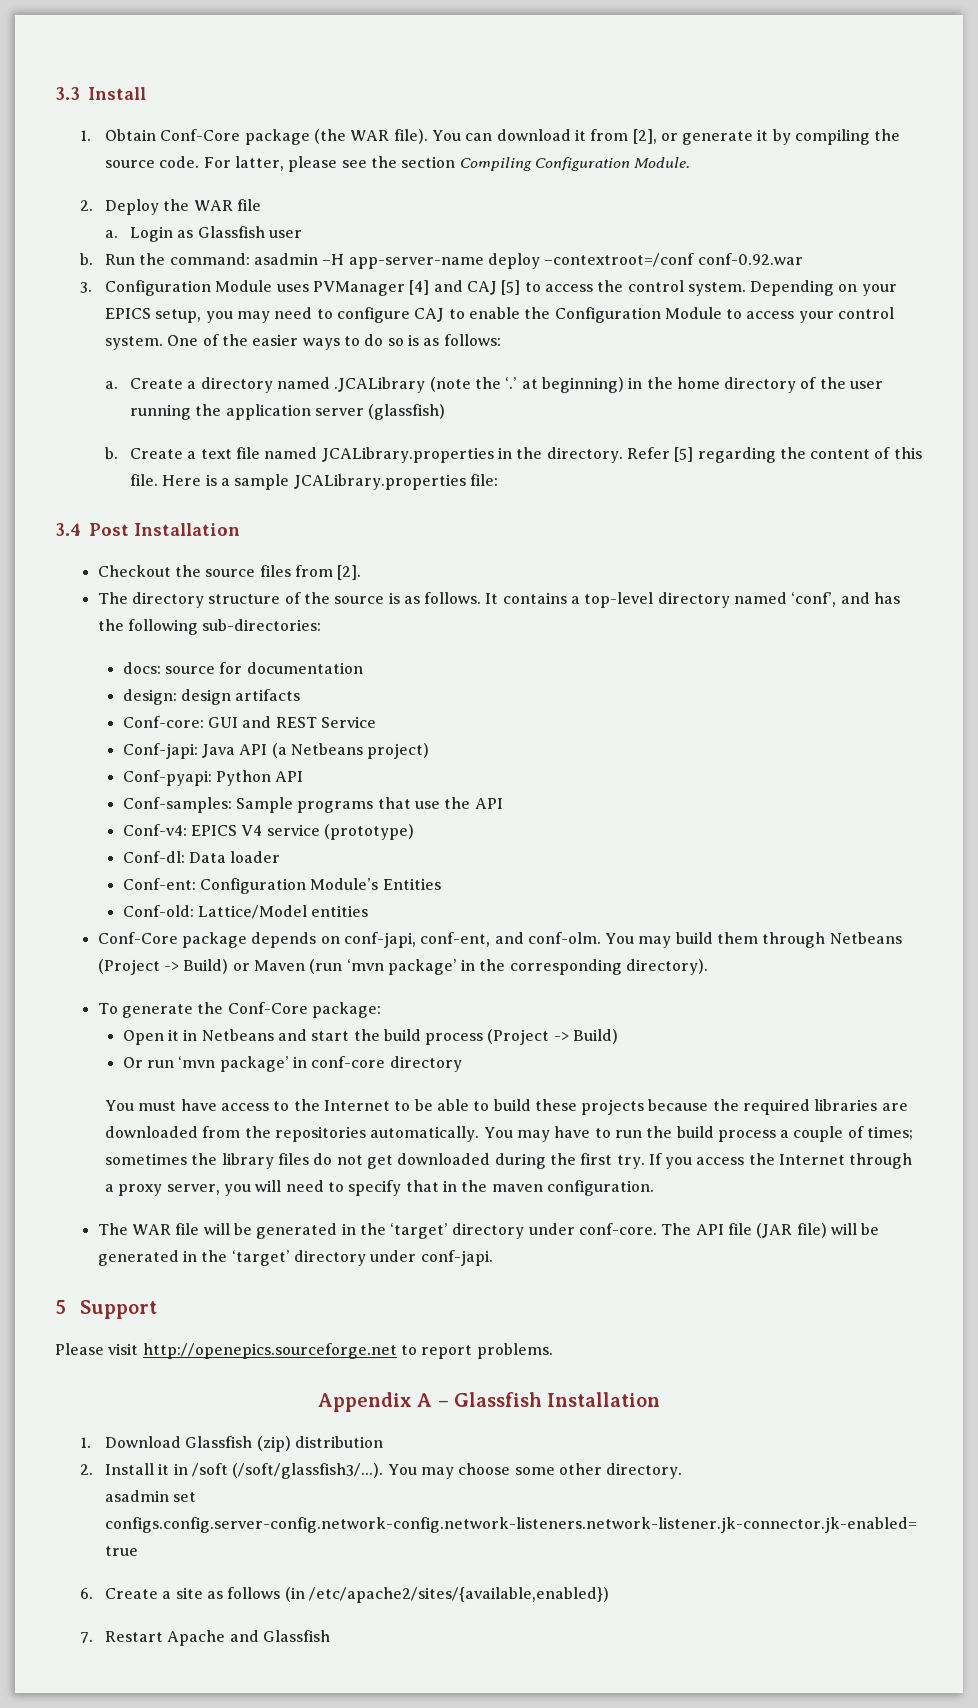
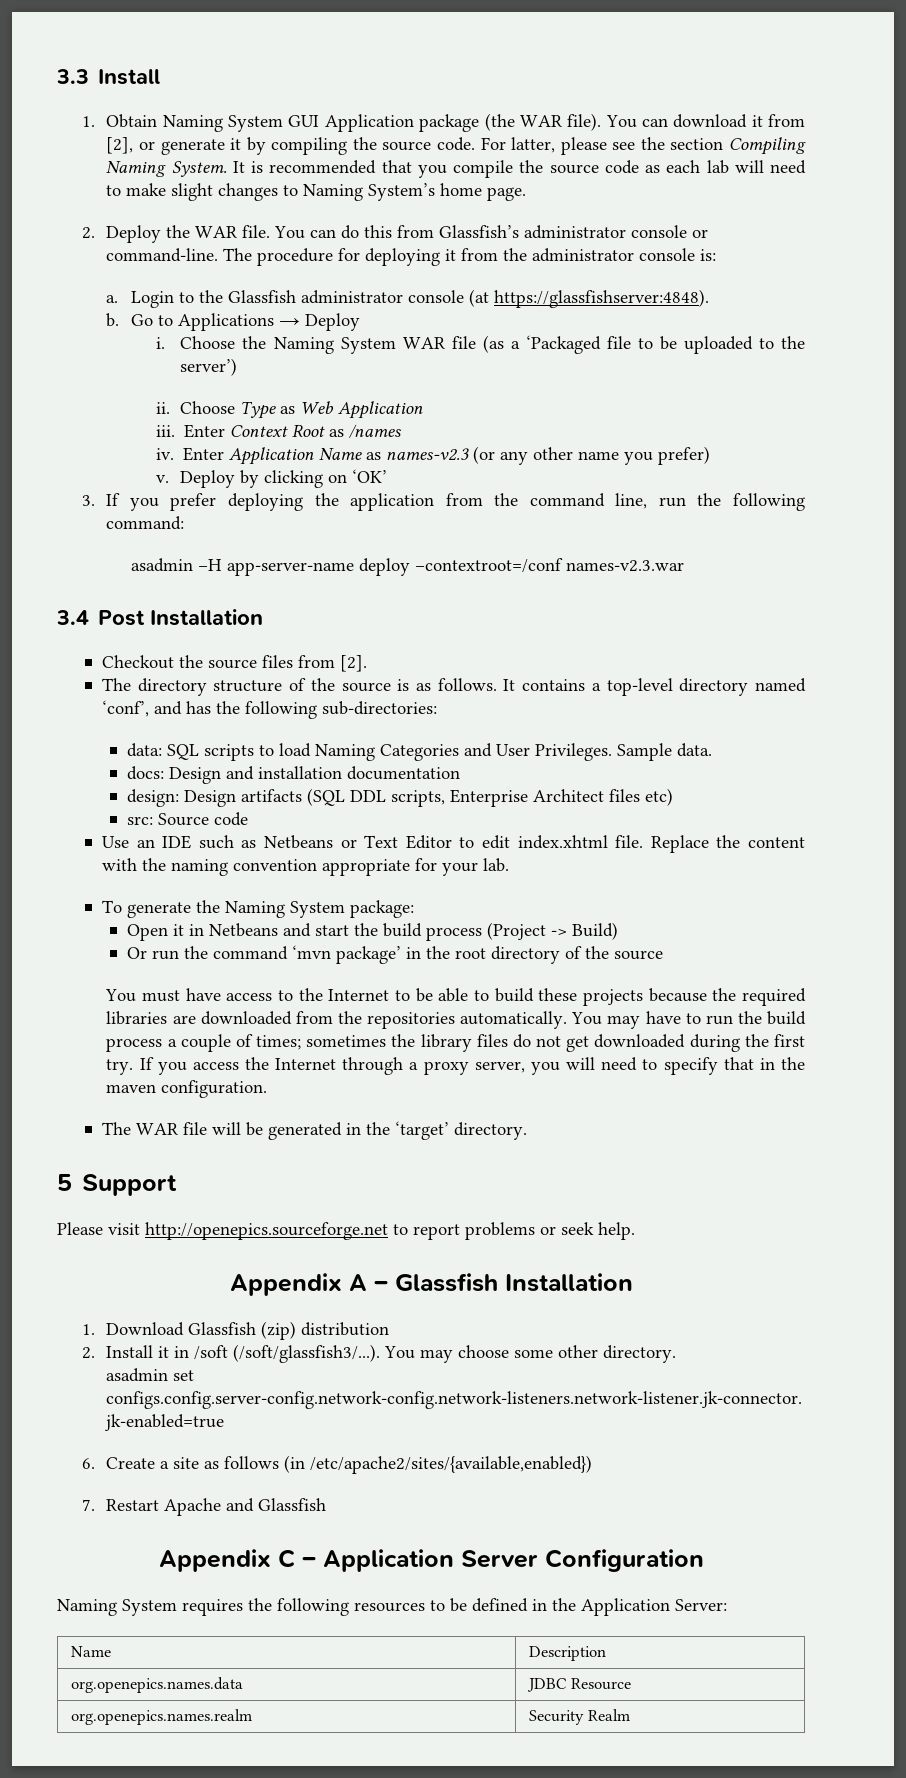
- 1. Obtain Conf-Core package (the WAR file).
+ 1. Obtain Naming System GUI Application package (the WAR file).
- For latter, please see the section Compiling Configuration Module.
- 2. Deploy the WAR file
- a. Login as Glassfish user
- b. Run the command: asadmin –H app-server-name deploy –contextroot=/conf conf-0.92.war
- 3. Configuration Module uses PVManager [4] and CAJ [5] to access the control system. Depending on your EPICS setup, you may need to configure CAJ to enable the Configuration Module to access your control system. One of the easier ways to do so is as follows:
- a. Create a directory named .JCALibrary (note the ‘.’ at beginning) in the home directory of the user running the application server (glassfish)
- b. Create a text file named JCALibrary.properties in the directory. Refer [5] regarding the content of this file. Here is a sample JCALibrary.properties file:
+ For latter, please see the section Compiling Naming System. It is recommended that you compile the source code as each lab will need to make slight changes to Naming System’s home page.
+ 2. Deploy the WAR file. You can do this from Glassfish’s administrator console or command-line. The procedure for deploying it from the administrator console is:
+ a. Login to the Glassfish administrator console (at https://glassfishserver:4848).
+ b. Go to Applications → Deploy
+ i. Choose the Naming System WAR file (as a ‘Packaged file to be uploaded to the server’)
+ ii. Choose Type as Web Application
+ iii. Enter Context Root as /names
+ iv. Enter Application Name as names-v2.3 (or any other name you prefer)
+ v. Deploy by clicking on ‘OK’
+ 3. If you prefer deploying the application from the command line, run the following command:
+ asadmin –H app-server-name deploy –contextroot=/conf names-v2.3.war
- docs: source for documentation
+ data: SQL scripts to load Naming Categories and User Privileges. Sample data.
+ docs: Design and installation documentation
- design: design artifacts
- Conf-core: GUI and REST Service
- Conf-japi: Java API (a Netbeans project)
- Conf-pyapi: Python API
- Conf-samples: Sample programs that use the API
- Conf-v4: EPICS V4 service (prototype)
- Conf-dl: Data loader
- Conf-ent: Configuration Module’s Entities
- Conf-old: Lattice/Model entities
- Conf-Core package depends on conf-japi, conf-ent, and conf-olm. You may build them through Netbeans (Project -> Build) or Maven (run ‘mvn package’ in the corresponding directory).
+ design: Design artifacts (SQL DDL scripts, Enterprise Architect files etc)
+ src: Source code
+ Use an IDE such as Netbeans or Text Editor to edit index.xhtml file. Replace the content with the naming convention appropriate for your lab.
- To generate the Conf-Core package:
+ To generate the Naming System package:
- Or run ‘mvn package’ in conf-core directory
+ Or run the command ‘mvn package’ in the root directory of the source
- The WAR file will be generated in the ‘target’ directory under conf-core. The API file (JAR file) will be generated in the ‘target’ directory under conf-japi.
+ The WAR file will be generated in the ‘target’ directory.
- Please visit http://openepics.sourceforge.net to report problems.
+ Please visit http://openepics.sourceforge.net to report problems or seek help.
+ Appendix C – Application Server Configuration
+ Naming System requires the following resources to be defined in the Application Server:
+ Name | Description
+ org.openepics.names.data | JDBC Resource
+ org.openepics.names.realm | Security Realm

